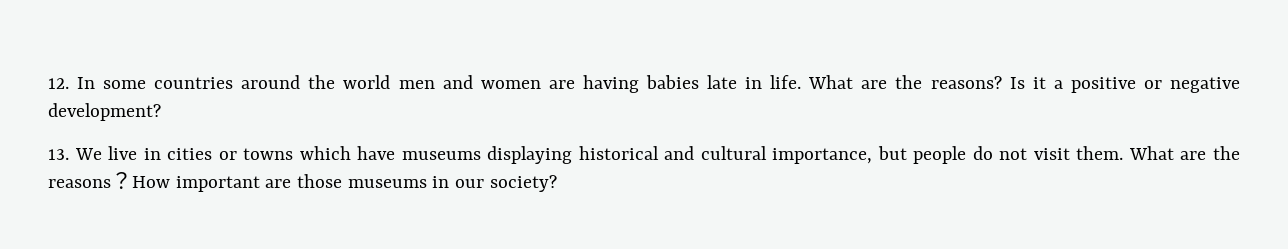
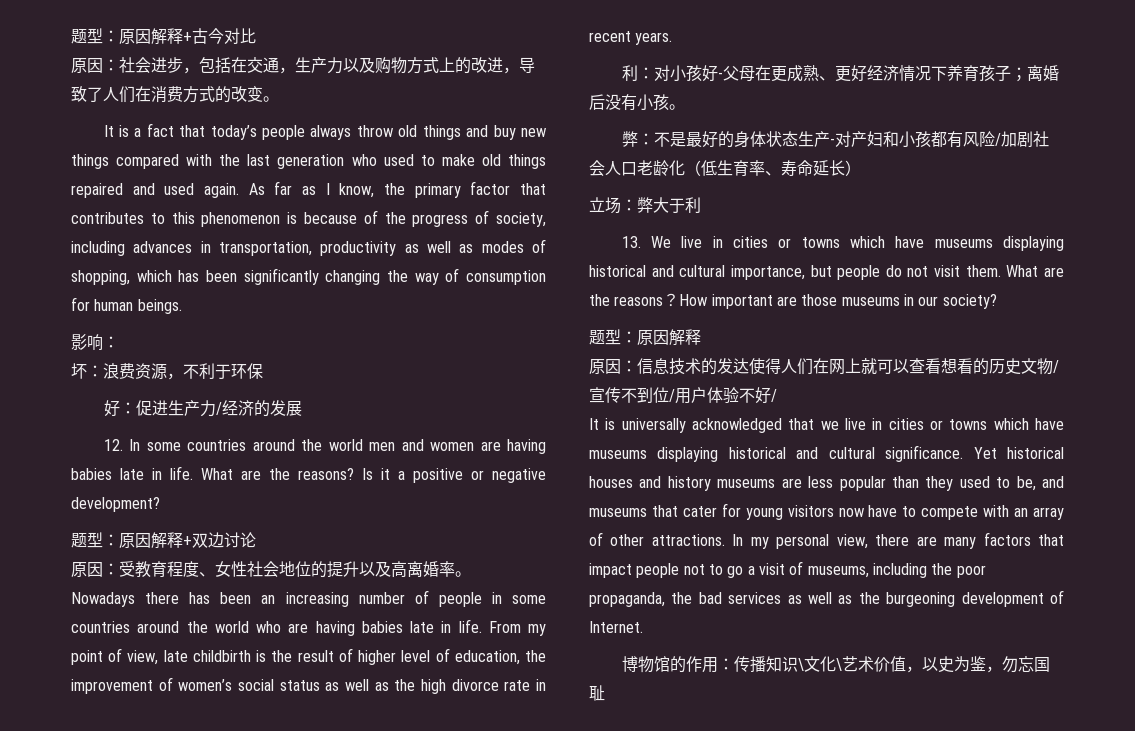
+ 题型：原因解释+古今对比
+ 原因：社会进步，包括在交通，生产力以及购物方式上的改进，导致了人们在消费方式的改变。
+ It is a fact that today’s people always throw old things and buy new things compared with the last generation who used to make old things repaired and used again. As far as I know, the primary factor that contributes to this phenomenon is because of the progress of society, including advances in transportation, productivity as well as modes of shopping, which has been significantly changing the way of consumption for human beings.
+ 影响：
+ 坏：浪费资源，不利于环保
+ 好：促进生产力/经济的发展
+ 题型：原因解释+双边讨论
+ 原因：受教育程度、女性社会地位的提升以及高离婚率。
+ Nowadays there has been an increasing number of people in some countries around the world who are having babies late in life. From my point of view, late childbirth is the result of higher level of education, the improvement of women’s social status as well as the high divorce rate in recent years.
+ 利：对小孩好-父母在更成熟、更好经济情况下养育孩子；离婚后没有小孩。
+ 弊：不是最好的身体状态生产-对产妇和小孩都有风险/加剧社会人口老龄化（低生育率、寿命延长）
+ 立场：弊大于利
  How important are those museums in our society?
+ 题型：原因解释
+ 原因：信息技术的发达使得人们在网上就可以查看想看的历史文物/宣传不到位/用户体验不好/
+ It is universally acknowledged that we live in cities or towns which have museums displaying historical and cultural significance. Yet historical houses and history museums are less popular than they used to be, and museums that cater for young visitors now have to compete with an array of other attractions. In my personal view, there are many factors that impact people not to go a visit of museums, including the poor propaganda, the bad services as well as the burgeoning development of Internet.
+ 博物馆的作用：传播知识\文化\艺术价值，以史为鉴，勿忘国耻

